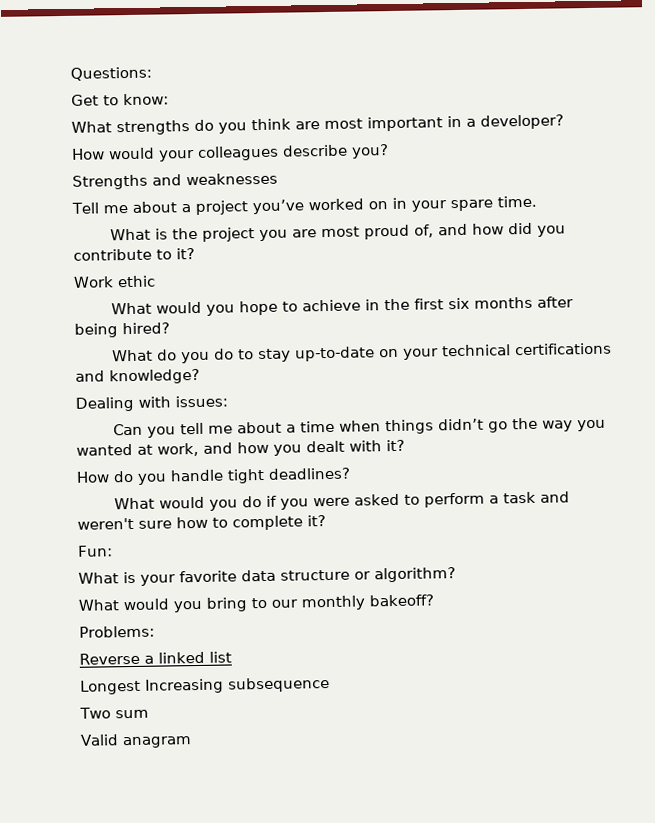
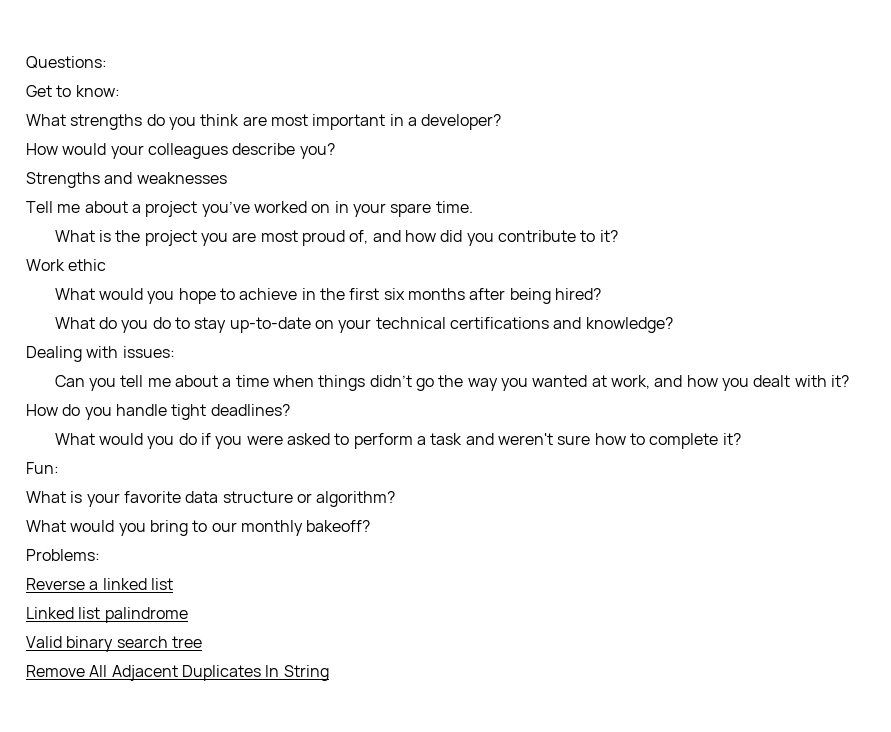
- Longest Increasing subsequence
- Two sum
- Valid anagram
+ Linked list palindrome
+ Valid binary search tree
+ Remove All Adjacent Duplicates In String

